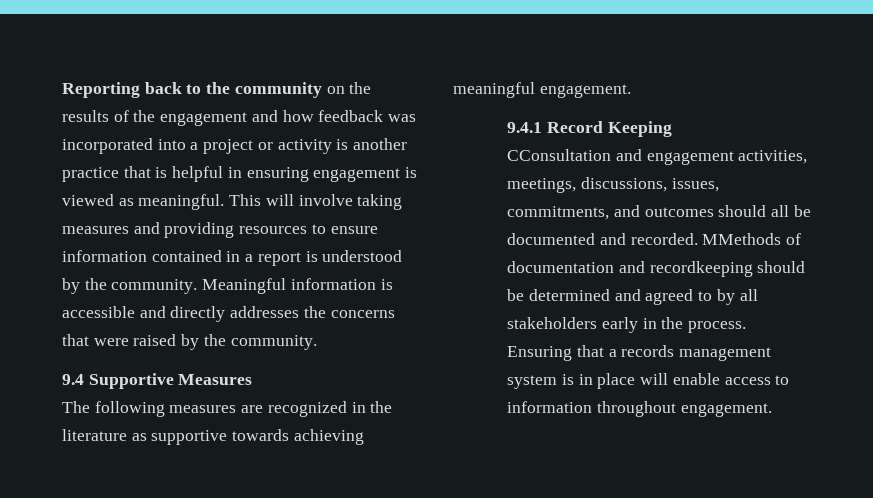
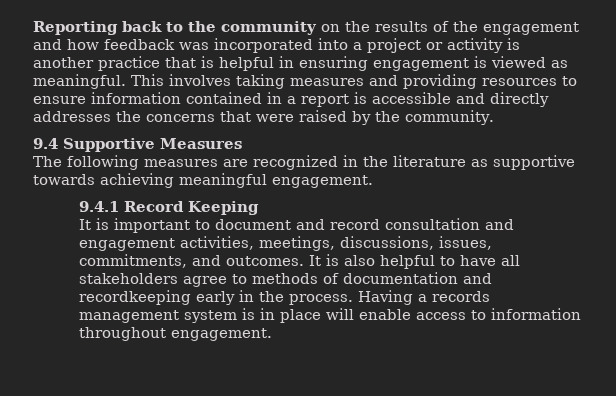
- This will involve taking measures and providing resources to ensure information contained in a report is understood by the community. Meaningful information is accessible and directly addresses the concerns that were raised by the community.
+ This involves taking measures and providing resources to ensure information contained in a report is accessible and directly addresses the concerns that were raised by the community.
- CConsultation and engagement activities, meetings, discussions, issues, commitments, and outcomes should all be documented and recorded. MMethods of documentation and recordkeeping should be determined and agreed to by all stakeholders early in the process.
+ It is important to document and record consultation and engagement activities, meetings, discussions, issues, commitments, and outcomes. It is also helpful to have all stakeholders agree to methods of documentation and recordkeeping early in the process.
- Ensuring that a records management system is in place will enable access to information throughout engagement.
+ Having a records management system is in place will enable access to information throughout engagement.

